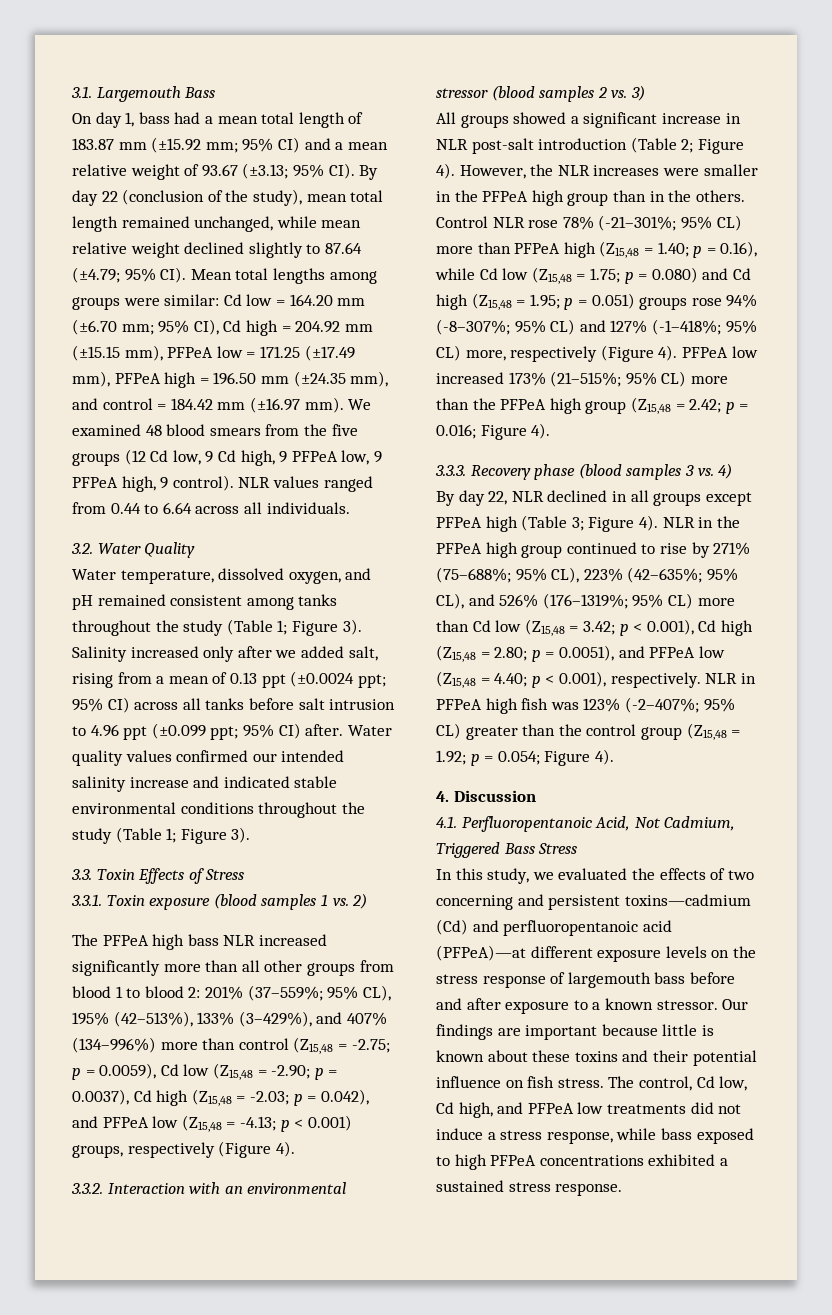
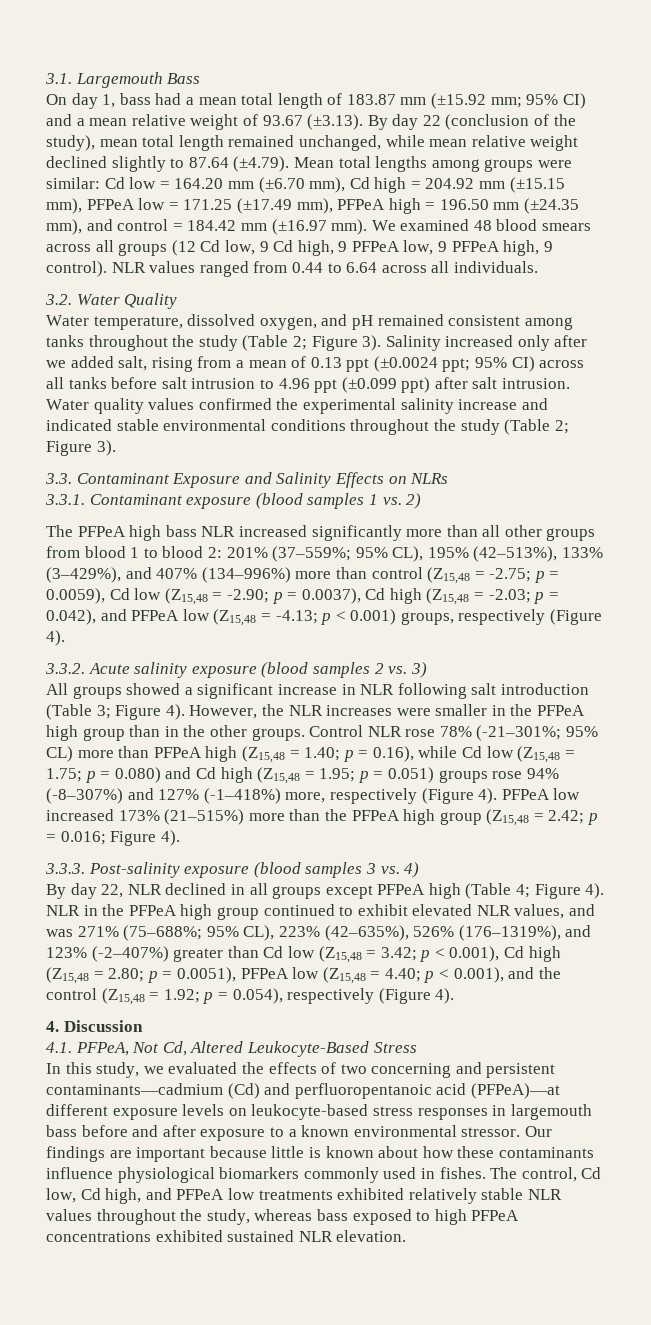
- 95% CI) and a mean relative weight of 93.67 (±3.13; 95% CI). By day 22 (conclusion of the study), mean total length remained unchanged, while mean relative weight declined slightly to 87.64 (±4.79; 95% CI). Mean total lengths among groups were similar:
+ 95% CI) and a mean relative weight of 93.67 (±3.13). By day 22 (conclusion of the study), mean total length remained unchanged, while mean relative weight declined slightly to 87.64 (±4.79). Mean total lengths among groups were similar:
- Cd low = 164.20 mm (±6.70 mm; 95% CI), Cd high = 204.92 mm (±15.15 mm), PFPeA low = 171.25 (±17.49 mm), PFPeA high = 196.50 mm (±24.35 mm), and control = 184.42 mm (±16.97 mm).
+ Cd low = 164.20 mm (±6.70 mm), Cd high = 204.92 mm (±15.15 mm), PFPeA low = 171.25 (±17.49 mm), PFPeA high = 196.50 mm (±24.35 mm), and control = 184.42 mm (±16.97 mm).
- We examined 48 blood smears from the five groups (12 Cd low, 9 Cd high, 9 PFPeA low, 9 PFPeA high, 9 control).
+ We examined 48 blood smears across all groups (12 Cd low, 9 Cd high, 9 PFPeA low, 9 PFPeA high, 9 control).
- Water temperature, dissolved oxygen, and pH remained consistent among tanks throughout the study (Table 1; Figure 3).
+ Water temperature, dissolved oxygen, and pH remained consistent among tanks throughout the study (Table 2; Figure 3).
- Salinity increased only after we added salt, rising from a mean of 0.13 ppt (±0.0024 ppt; 95% CI) across all tanks before salt intrusion to 4.96 ppt (±0.099 ppt; 95% CI) after.
+ Salinity increased only after we added salt, rising from a mean of 0.13 ppt (±0.0024 ppt; 95% CI) across all tanks before salt intrusion to 4.96 ppt (±0.099 ppt) after salt intrusion.
- Water quality values confirmed our intended salinity increase and indicated stable environmental conditions throughout the study (Table 1; Figure 3).
+ Water quality values confirmed the experimental salinity increase and indicated stable environmental conditions throughout the study (Table 2; Figure 3).
- 3.3. Toxin Effects of Stress
+ 3.3. Contaminant Exposure and Salinity Effects on NLRs
- 3.3.1. Toxin exposure (blood samples 1 vs. 2)
+ 3.3.1. Contaminant exposure (blood samples 1 vs. 2)
- 3.3.2. Interaction with an environmental stressor (blood samples 2 vs. 3)
+ 3.3.2. Acute salinity exposure (blood samples 2 vs. 3)
- All groups showed a significant increase in NLR post-salt introduction (Table 2; Figure 4).
+ All groups showed a significant increase in NLR following salt introduction (Table 3; Figure 4).
- However, the NLR increases were smaller in the PFPeA high group than in the others.
+ However, the NLR increases were smaller in the PFPeA high group than in the other groups.
- Control NLR rose 78% (-21–301%; 95% CL) more than PFPeA high (Z15,48 = 1.40; p = 0.16), while Cd low (Z15,48 = 1.75; p = 0.080) and Cd high (Z15,48 = 1.95; p = 0.051) groups rose 94% (-8–307%; 95% CL) and 127% (-1–418%; 95% CL) more, respectively (Figure 4).
+ Control NLR rose 78% (-21–301%; 95% CL) more than PFPeA high (Z15,48 = 1.40; p = 0.16), while Cd low (Z15,48 = 1.75; p = 0.080) and Cd high (Z15,48 = 1.95; p = 0.051) groups rose 94% (-8–307%) and 127% (-1–418%) more, respectively (Figure 4).
- PFPeA low increased 173% (21–515%; 95% CL) more than the PFPeA high group (Z15,48 = 2.42; p = 0.016; Figure 4).
+ PFPeA low increased 173% (21–515%) more than the PFPeA high group (Z15,48 = 2.42; p = 0.016; Figure 4).
- 3.3.3. Recovery phase (blood samples 3 vs. 4)
+ 3.3.3. Post-salinity exposure (blood samples 3 vs. 4)
- By day 22, NLR declined in all groups except PFPeA high (Table 3; Figure 4).
+ By day 22, NLR declined in all groups except PFPeA high (Table 4; Figure 4).
- NLR in the PFPeA high group continued to rise by 271% (75–688%; 95% CL), 223% (42–635%; 95% CL), and 526% (176–1319%; 95% CL) more than Cd low (Z15,48 = 3.42; p < 0.001), Cd high (Z15,48 = 2.80; p = 0.0051), and PFPeA low (Z15,48 = 4.40; p < 0.001), respectively. NLR in PFPeA high fish was 123% (-2–407%; 95% CL) greater than the control group (Z15,48 = 1.92; p = 0.054; Figure 4).
+ NLR in the PFPeA high group continued to exhibit elevated NLR values, and was 271% (75–688%; 95% CL), 223% (42–635%), 526% (176–1319%), and 123% (-2–407%) greater than Cd low (Z15,48 = 3.42; p < 0.001), Cd high (Z15,48 = 2.80; p = 0.0051), PFPeA low (Z15,48 = 4.40; p < 0.001), and the control (Z15,48 = 1.92; p = 0.054), respectively (Figure 4).
- 4.1. Perfluoropentanoic Acid, Not Cadmium, Triggered Bass Stress
+ 4.1. PFPeA, Not Cd, Altered Leukocyte-Based Stress
- In this study, we evaluated the effects of two concerning and persistent toxins—cadmium (Cd) and perfluoropentanoic acid (PFPeA)—at different exposure levels on the stress response of largemouth bass before and after exposure to a known stressor.
+ In this study, we evaluated the effects of two concerning and persistent contaminants—cadmium (Cd) and perfluoropentanoic acid (PFPeA)—at different exposure levels on leukocyte-based stress responses in largemouth bass before and after exposure to a known environmental stressor.
- Our findings are important because little is known about these toxins and their potential influence on fish stress.
+ Our findings are important because little is known about how these contaminants influence physiological biomarkers commonly used in fishes.
- The control, Cd low, Cd high, and PFPeA low treatments did not induce a stress response, while bass exposed to high PFPeA concentrations exhibited a sustained stress response.
+ The control, Cd low, Cd high, and PFPeA low treatments exhibited relatively stable NLR values throughout the study, whereas bass exposed to high PFPeA concentrations exhibited sustained NLR elevation.

